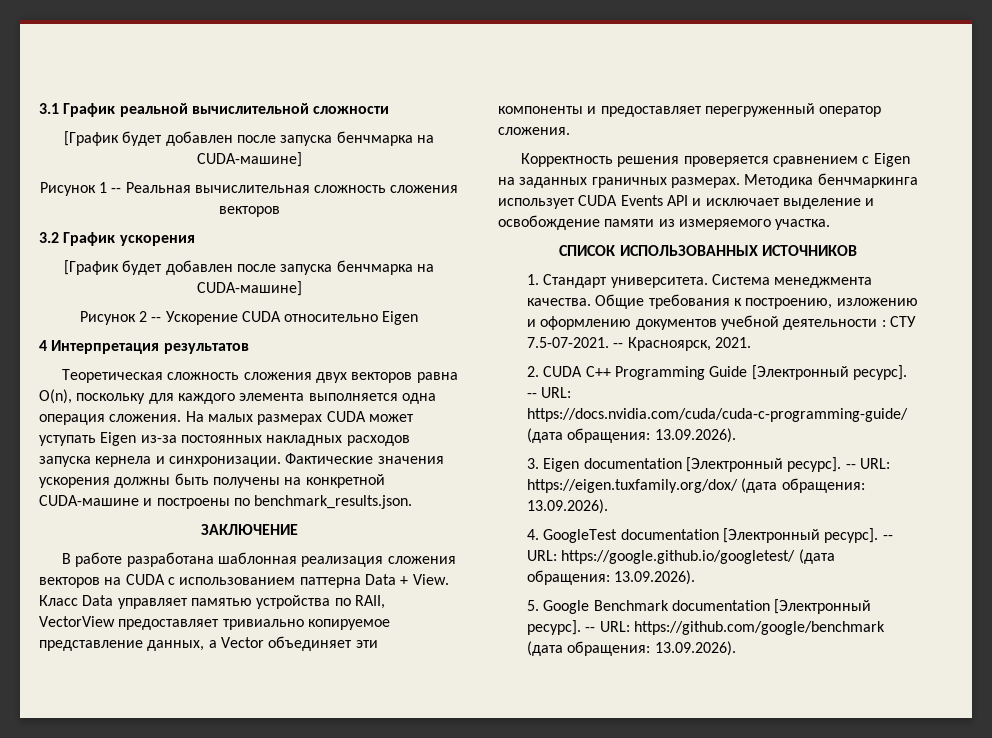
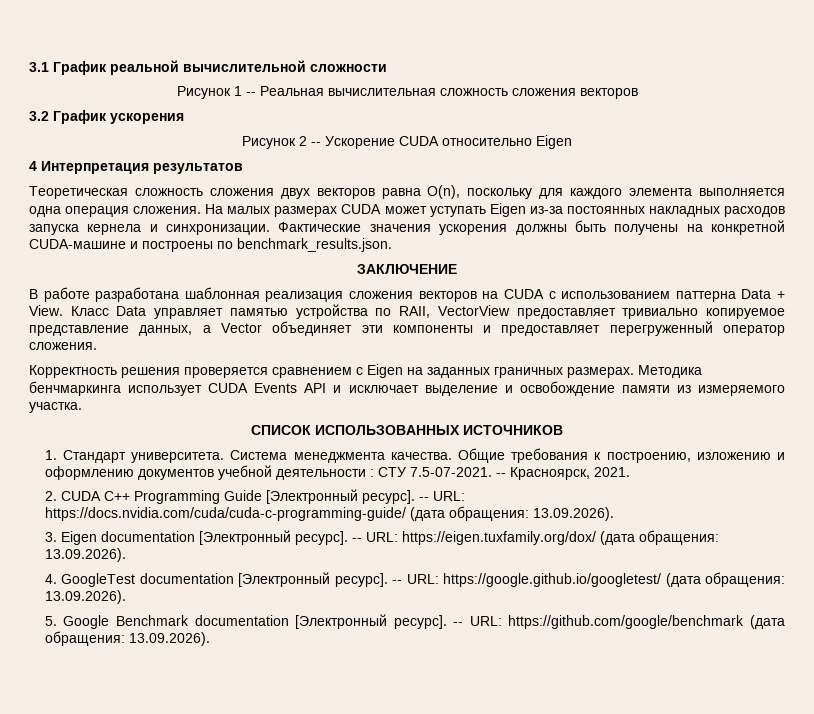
  3.1 График реальной вычислительной сложности
- [График будет добавлен после запуска бенчмарка на CUDA-машине]
  3.2 График ускорения
- [График будет добавлен после запуска бенчмарка на CUDA-машине]

